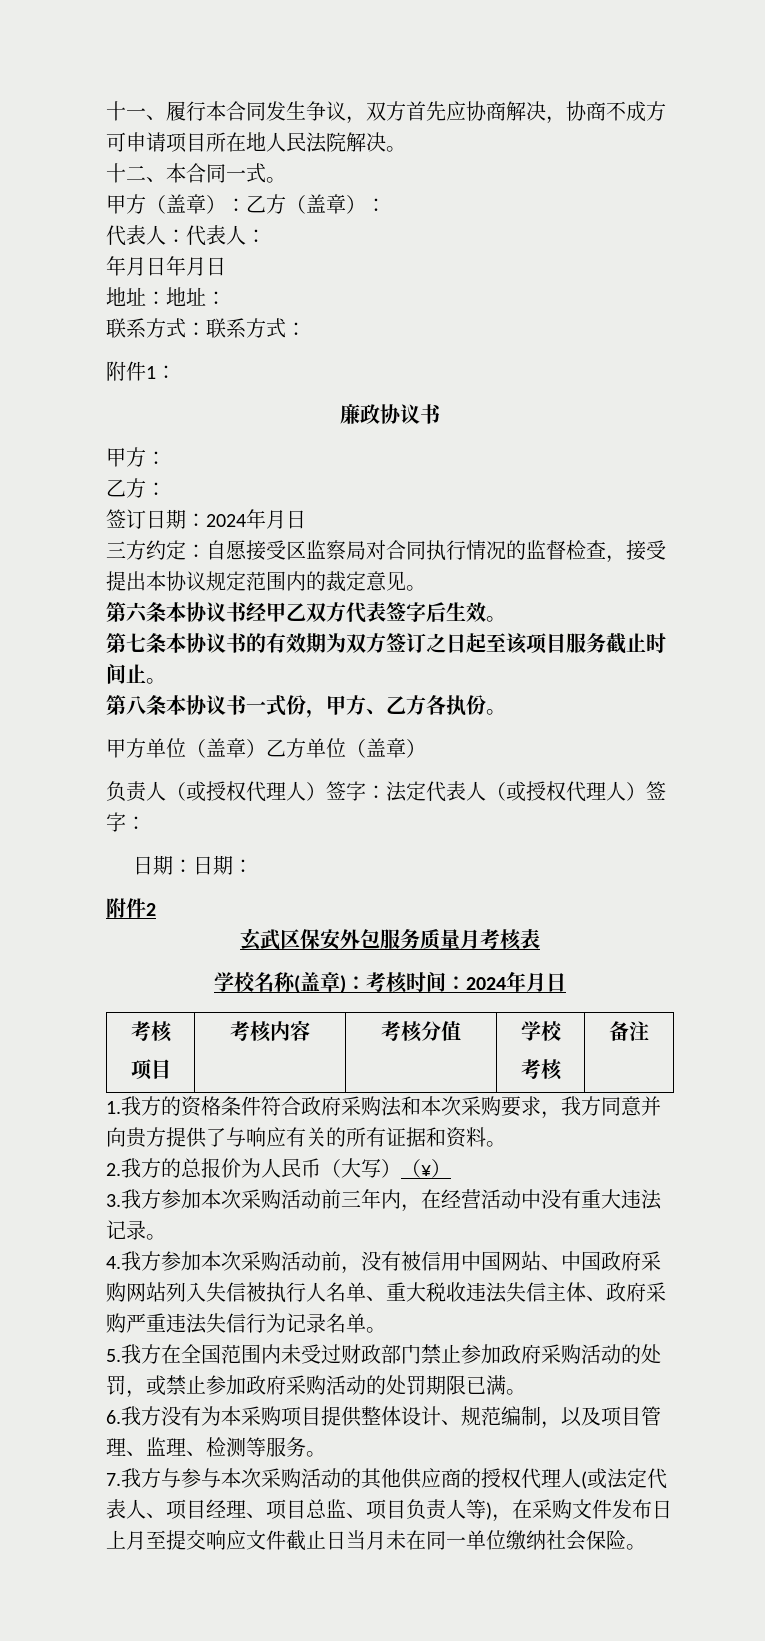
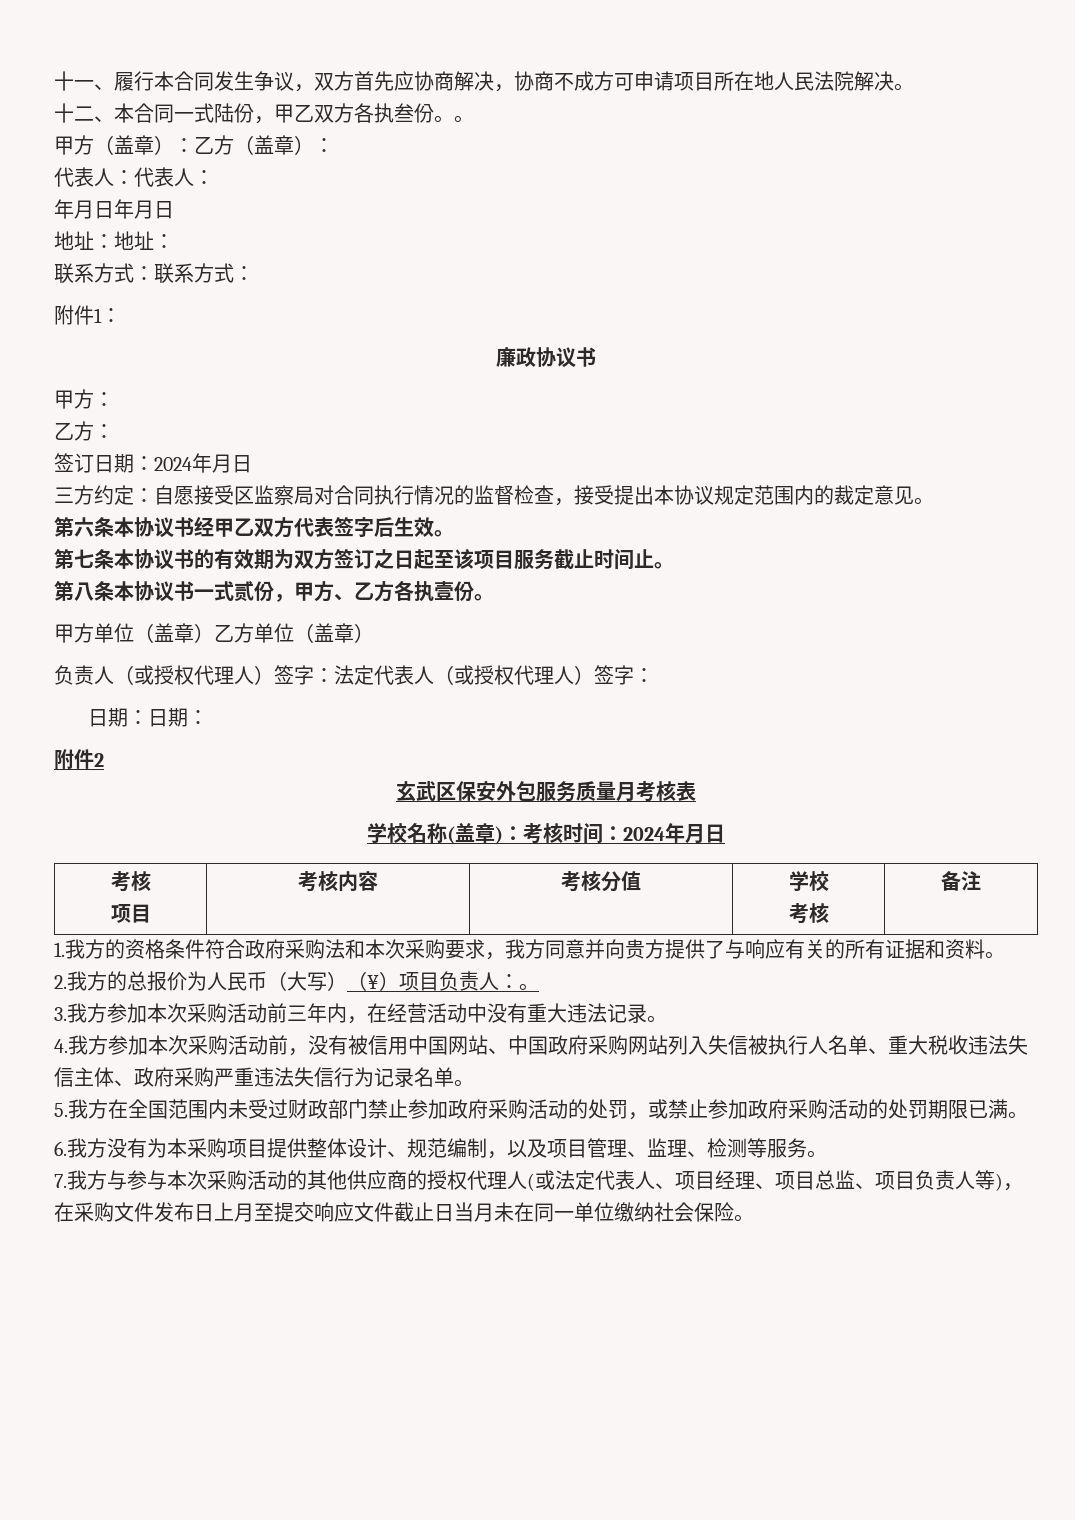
- 十二、本合同一式。
+ 十二、本合同一式陆份，甲乙双方各执叁份。。
- 第八条本协议书一式份，甲方、乙方各执份。
+ 第八条本协议书一式贰份，甲方、乙方各执壹份。
- 2.我方的总报价为人民币（大写）（¥）
+ 2.我方的总报价为人民币（大写）（¥）项目负责人：。

